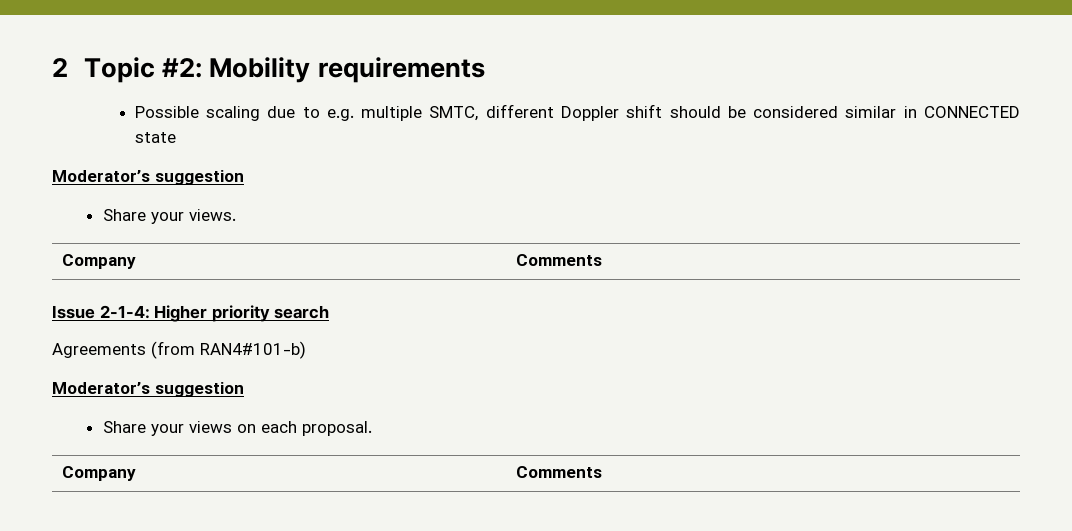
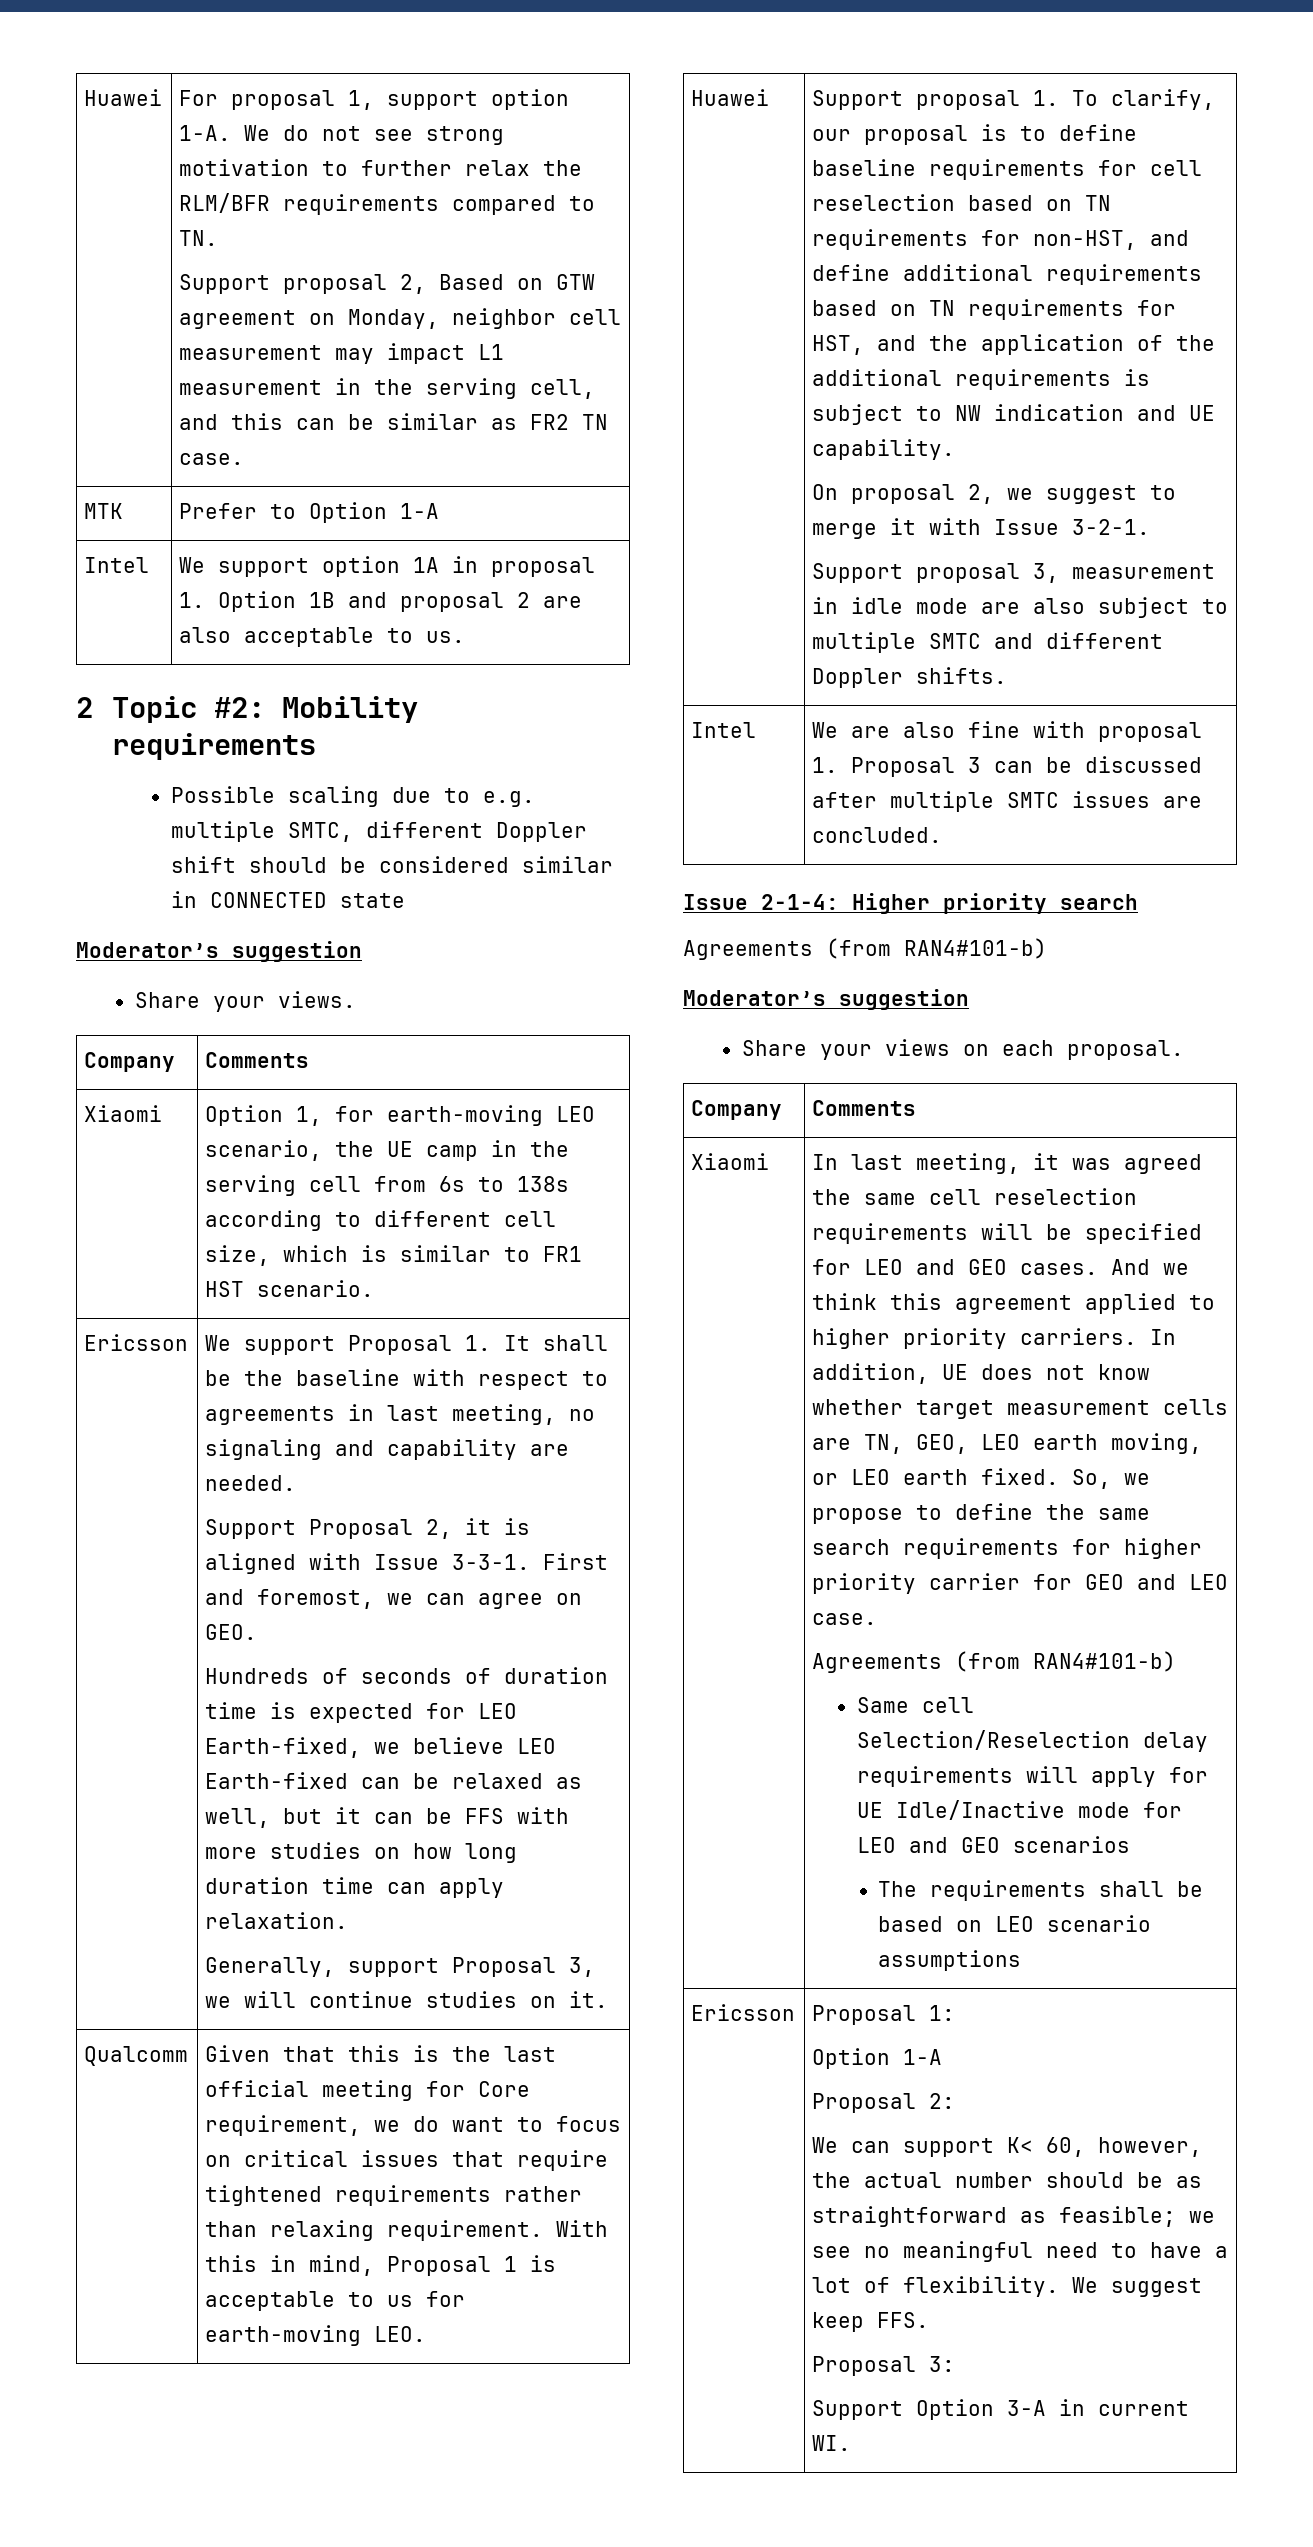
+ Huawei | For proposal 1, support option 1-A. We do not see strong motivation to further relax the RLM/BFR requirements compared to TN.
+ Support proposal 2, Based on GTW agreement on Monday, neighbor cell measurement may impact L1 measurement in the serving cell, and this can be similar as FR2 TN case.
+ MTK | Prefer to Option 1-A
+ Intel | We support option 1A in proposal 1. Option 1B and proposal 2 are also acceptable to us.
+ Xiaomi | Option 1, for earth-moving LEO scenario, the UE camp in the serving cell from 6s to 138s according to different cell size, which is similar to FR1 HST scenario.
+ Ericsson | We support Proposal 1. It shall be the baseline with respect to agreements in last meeting, no signaling and capability are needed.
+ Support Proposal 2, it is aligned with Issue 3-3-1. First and foremost, we can agree on GEO.
+ Hundreds of seconds of duration time is expected for LEO Earth-fixed, we believe LEO Earth-fixed can be relaxed as well, but it can be FFS with more studies on how long duration time can apply relaxation.
+ Generally, support Proposal 3, we will continue studies on it.
+ Qualcomm | Given that this is the last official meeting for Core requirement, we do want to focus on critical issues that require tightened requirements rather than relaxing requirement. With this in mind, Proposal 1 is acceptable to us for earth-moving LEO.
+ Huawei | Support proposal 1. To clarify, our proposal is to define baseline requirements for cell reselection based on TN requirements for non-HST, and define additional requirements based on TN requirements for HST, and the application of the additional requirements is subject to NW indication and UE capability.
+ On proposal 2, we suggest to merge it with Issue 3-2-1.
+ Support proposal 3, measurement in idle mode are also subject to multiple SMTC and different Doppler shifts.
+ Intel | We are also fine with proposal 1. Proposal 3 can be discussed after multiple SMTC issues are concluded.
+ Xiaomi | In last meeting, it was agreed the same cell reselection requirements will be specified for LEO and GEO cases. And we think this agreement applied to higher priority carriers. In addition, UE does not know whether target measurement cells are TN, GEO, LEO earth moving, or LEO earth fixed. So, we propose to define the same search requirements for higher priority carrier for GEO and LEO case.
+ Agreements (from RAN4#101-b)
+ Same cell Selection/Reselection delay requirements will apply for UE Idle/Inactive mode for LEO and GEO scenarios
+ The requirements shall be based on LEO scenario assumptions
+ Ericsson | Proposal 1:
+ Option 1-A
+ Proposal 2:
+ We can support K< 60, however, the actual number should be as straightforward as feasible; we see no meaningful need to have a lot of flexibility. We suggest keep FFS.
+ Proposal 3:
+ Support Option 3-A in current WI.

